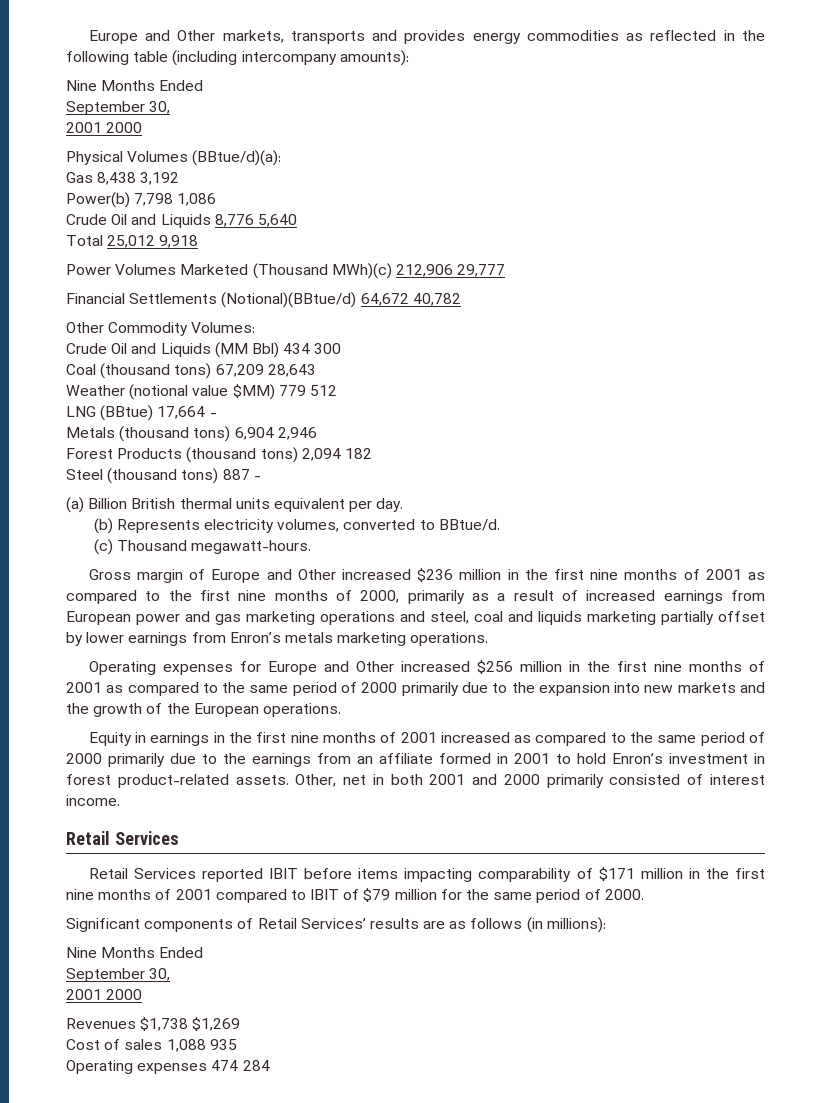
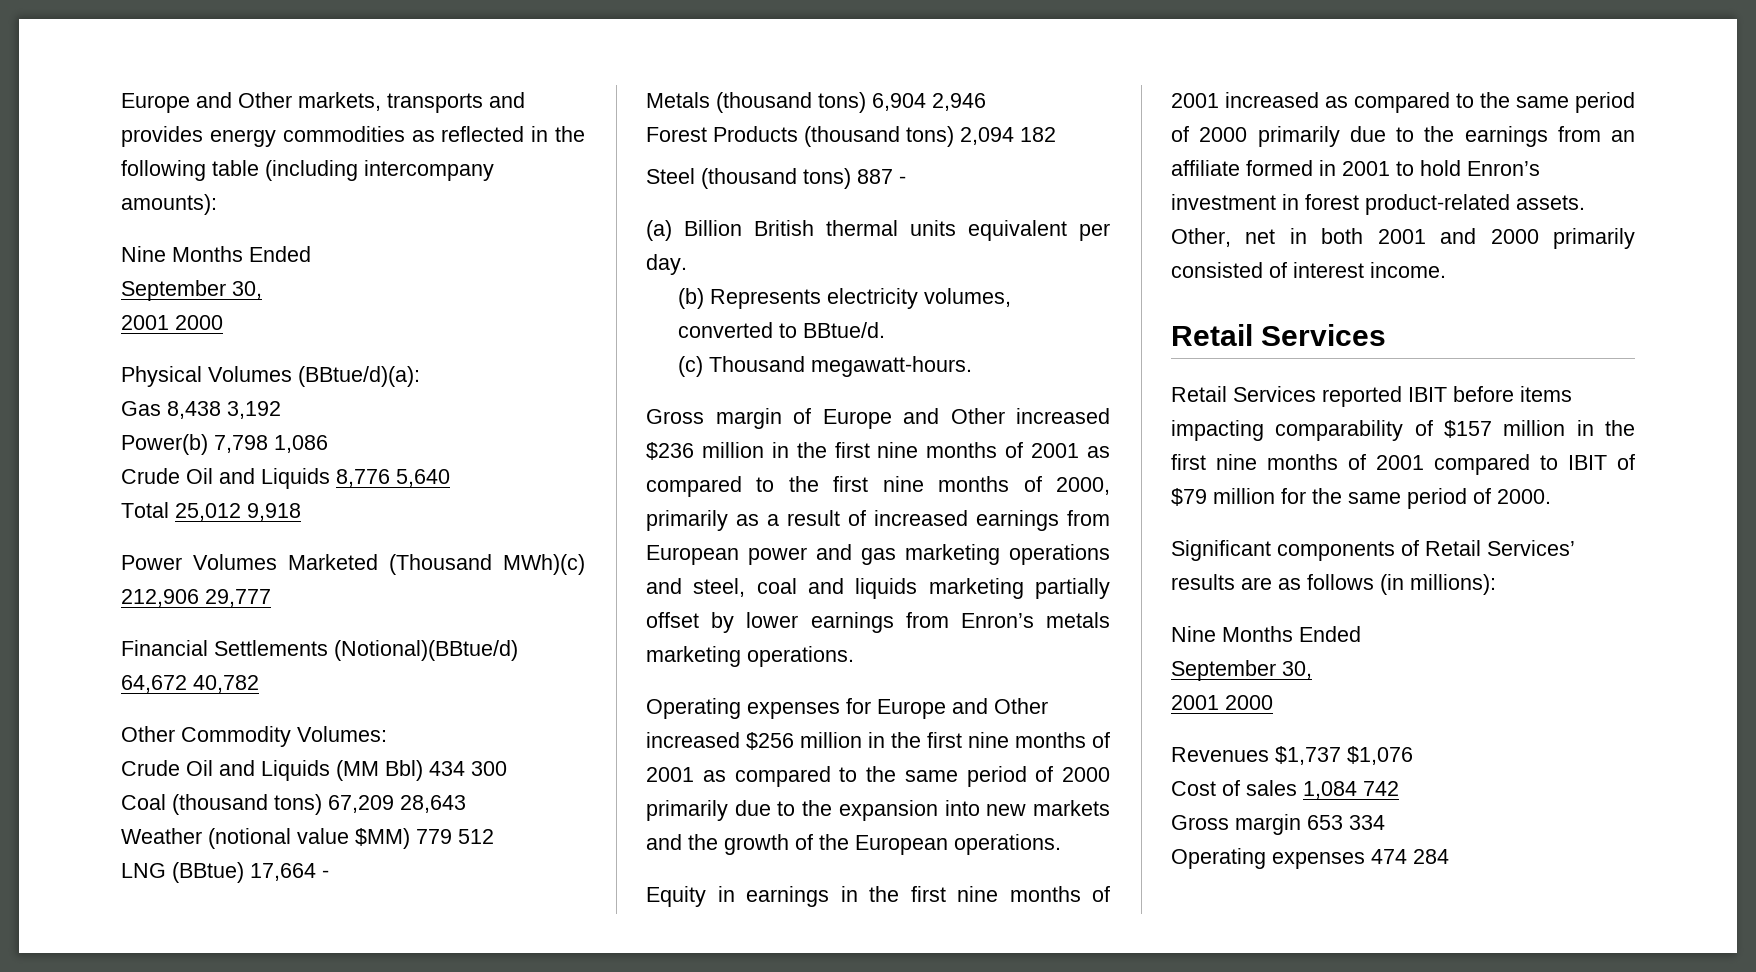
- Retail Services reported IBIT before items impacting comparability of $171 million in the first nine months of 2001 compared to IBIT of $79 million for the same period of 2000.
+ Retail Services reported IBIT before items impacting comparability of $157 million in the first nine months of 2001 compared to IBIT of $79 million for the same period of 2000.
- Revenues $1,738 $1,269
+ Revenues $1,737 $1,076
- Cost of sales 1,088 935
+ Cost of sales 1,084 742
+ Gross margin 653 334

